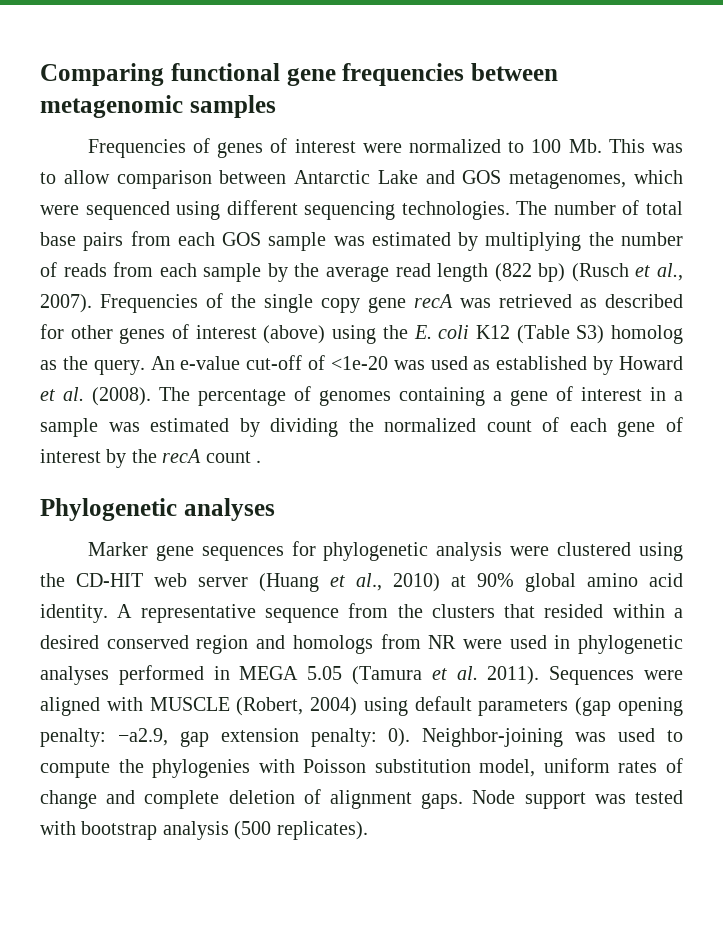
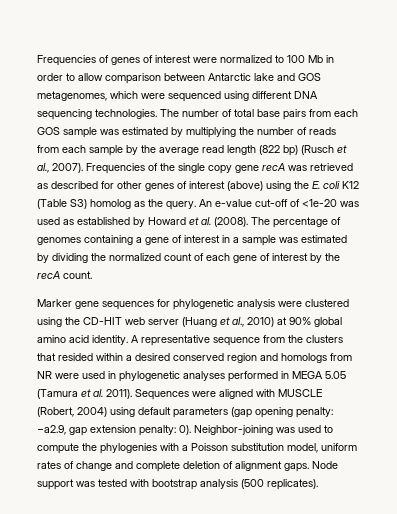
- Comparing functional gene frequencies between metagenomic samples
- Frequencies of genes of interest were normalized to 100 Mb. This was to allow comparison between Antarctic Lake and GOS metagenomes, which were sequenced using different sequencing technologies.
+ Frequencies of genes of interest were normalized to 100 Mb in order to allow comparison between Antarctic lake and GOS metagenomes, which were sequenced using different DNA sequencing technologies.
- The percentage of genomes containing a gene of interest in a sample was estimated by dividing the normalized count of each gene of interest by the recA count .
- Phylogenetic analyses
+ The percentage of genomes containing a gene of interest in a sample was estimated by dividing the normalized count of each gene of interest by the recA count.
- Neighbor-joining was used to compute the phylogenies with Poisson substitution model, uniform rates of change and complete deletion of alignment gaps.
+ Neighbor-joining was used to compute the phylogenies with a Poisson substitution model, uniform rates of change and complete deletion of alignment gaps.

